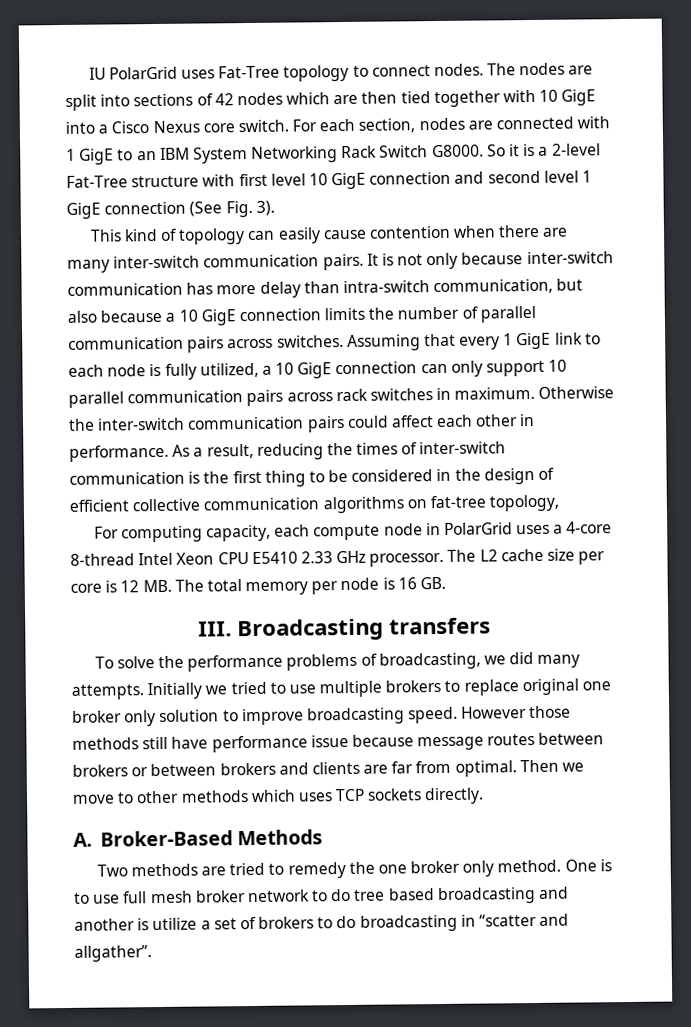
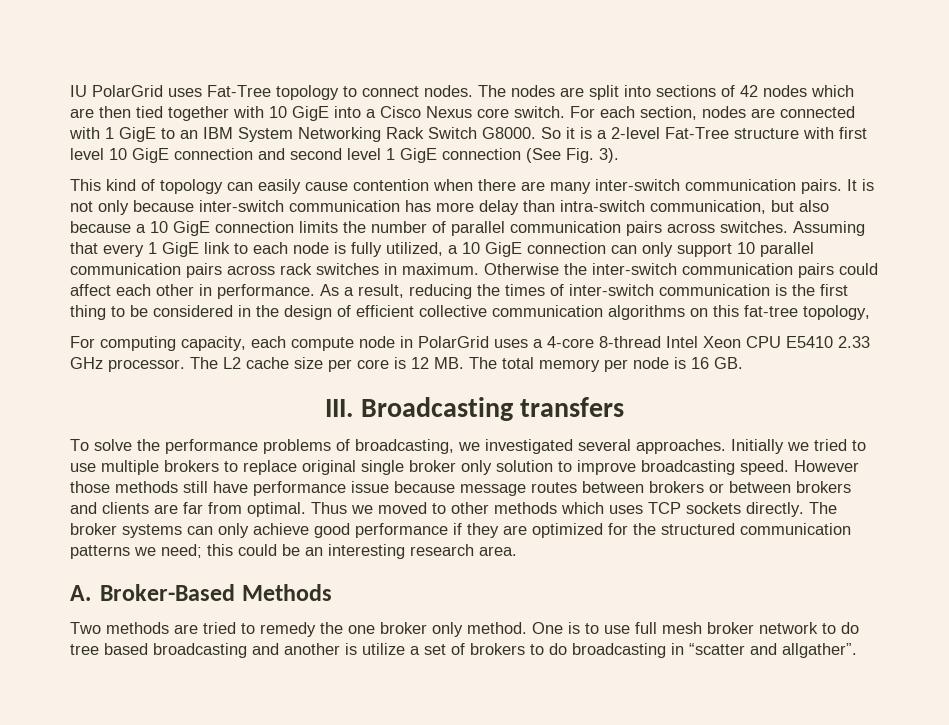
- As a result, reducing the times of inter-switch communication is the first thing to be considered in the design of efficient collective communication algorithms on fat-tree topology,
+ As a result, reducing the times of inter-switch communication is the first thing to be considered in the design of efficient collective communication algorithms on this fat-tree topology,
- To solve the performance problems of broadcasting, we did many attempts.
+ To solve the performance problems of broadcasting, we investigated several approaches.
- Initially we tried to use multiple brokers to replace original one broker only solution to improve broadcasting speed.
+ Initially we tried to use multiple brokers to replace original single broker only solution to improve broadcasting speed.
- Then we move to other methods which uses TCP sockets directly.
+ Thus we moved to other methods which uses TCP sockets directly. The broker systems can only achieve good performance if they are optimized for the structured communication patterns we need; this could be an interesting research area.

